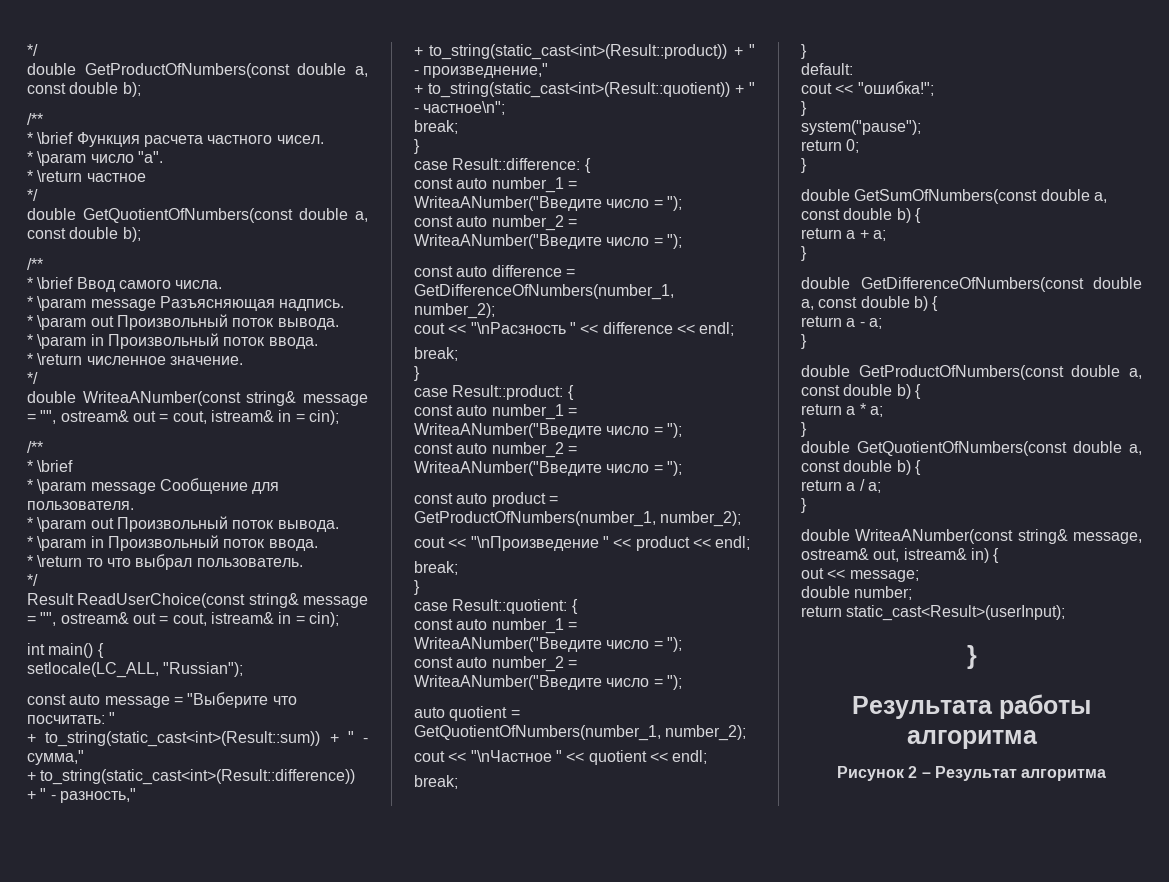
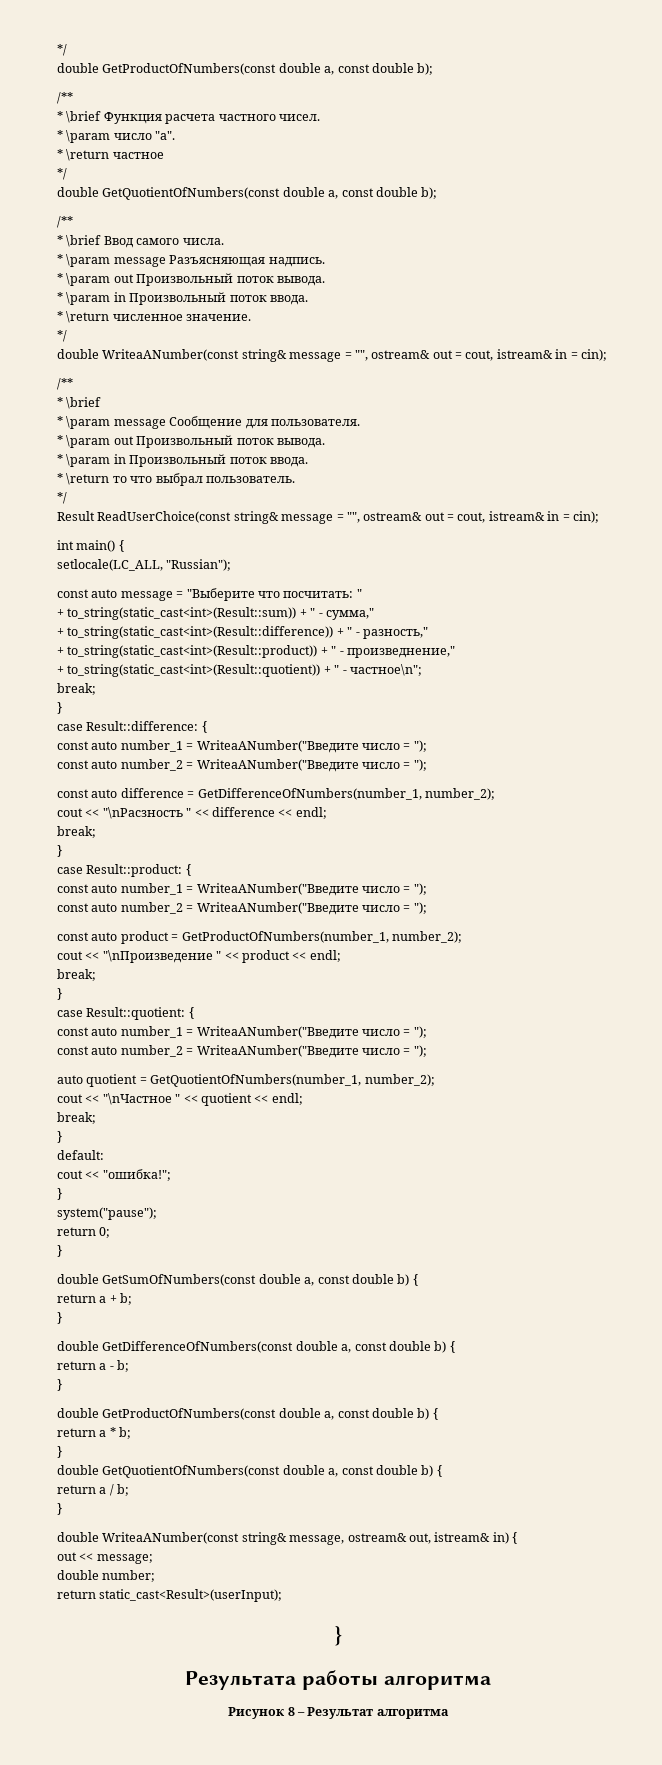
- return a + a;
+ return a + b;
- return a - a;
+ return a - b;
- return a * a;
+ return a * b;
- return a / a;
+ return a / b;
- Рисунок 2 – Результат алгоритма
+ Рисунок 8 – Результат алгоритма

